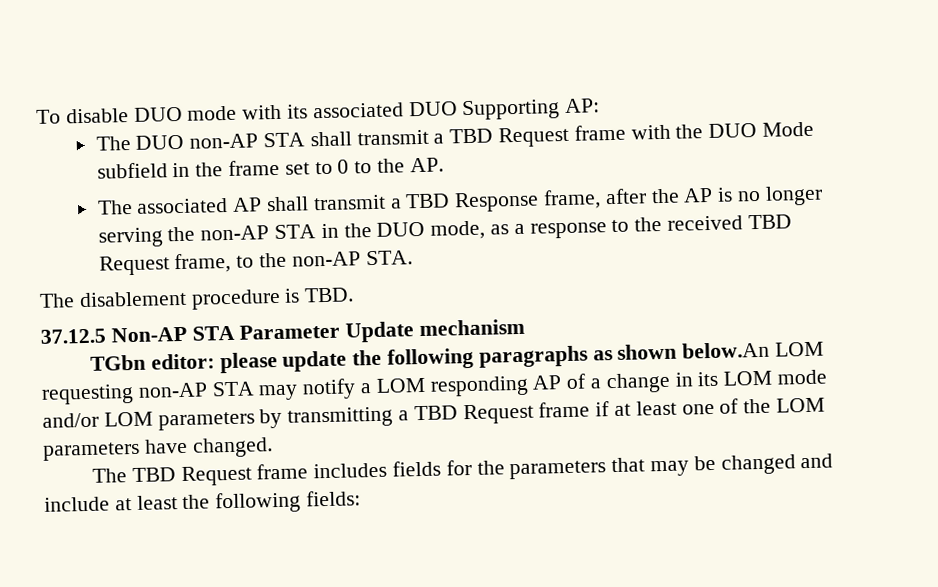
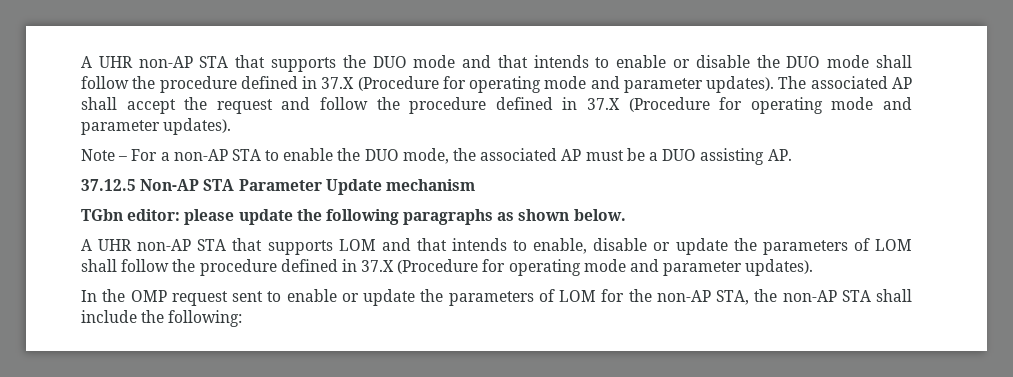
- To disable DUO mode with its associated DUO Supporting AP:
- The DUO non-AP STA shall transmit a TBD Request frame with the DUO Mode subfield in the frame set to 0 to the AP.
- The associated AP shall transmit a TBD Response frame, after the AP is no longer serving the non-AP STA in the DUO mode, as a response to the received TBD Request frame, to the non-AP STA.
- The disablement procedure is TBD.
+ A UHR non-AP STA that supports the DUO mode and that intends to enable or disable the DUO mode shall follow the procedure defined in 37.X (Procedure for operating mode and parameter updates). The associated AP shall accept the request and follow the procedure defined in 37.X (Procedure for operating mode and parameter updates).
+ Note – For a non-AP STA to enable the DUO mode, the associated AP must be a DUO assisting AP.
- TGbn editor: please update the following paragraphs as shown below.An LOM requesting non-AP STA may notify a LOM responding AP of a change in its LOM mode and/or LOM parameters by transmitting a TBD Request frame if at least one of the LOM parameters have changed.
- The TBD Request frame includes fields for the parameters that may be changed and include at least the following fields:
+ TGbn editor: please update the following paragraphs as shown below.
+ A UHR non-AP STA that supports LOM and that intends to enable, disable or update the parameters of LOM shall follow the procedure defined in 37.X (Procedure for operating mode and parameter updates).
+ In the OMP request sent to enable or update the parameters of LOM for the non-AP STA, the non-AP STA shall include the following:

